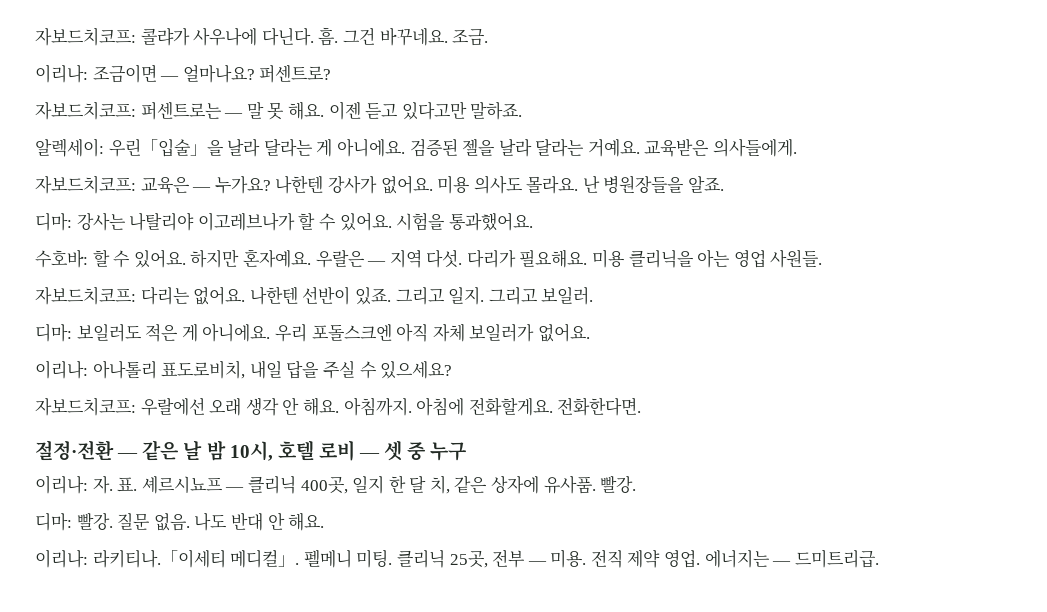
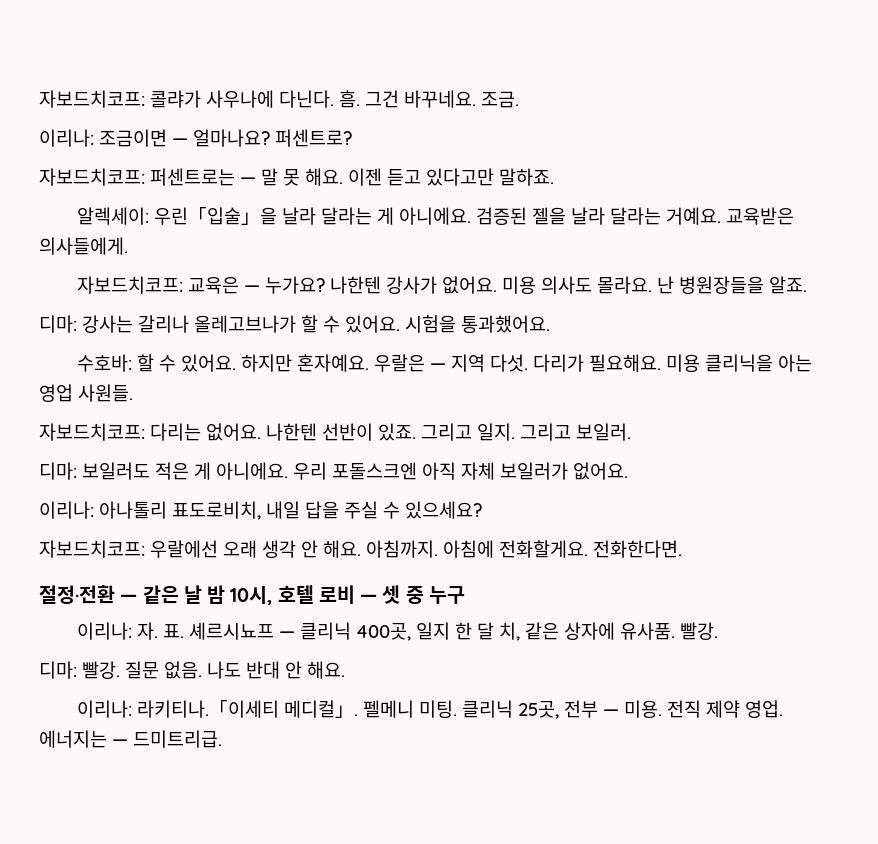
- 디마: 강사는 나탈리야 이고레브나가 할 수 있어요.
+ 디마: 강사는 갈리나 올레고브나가 할 수 있어요.

